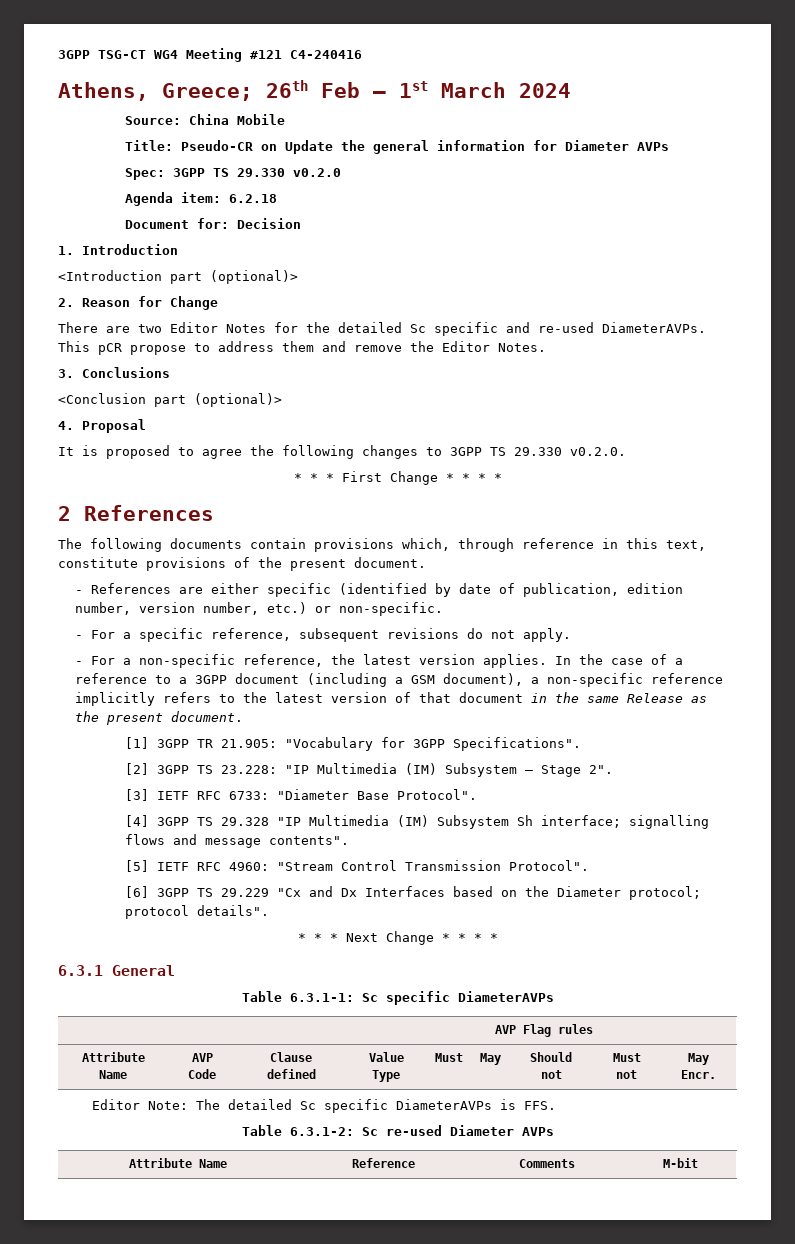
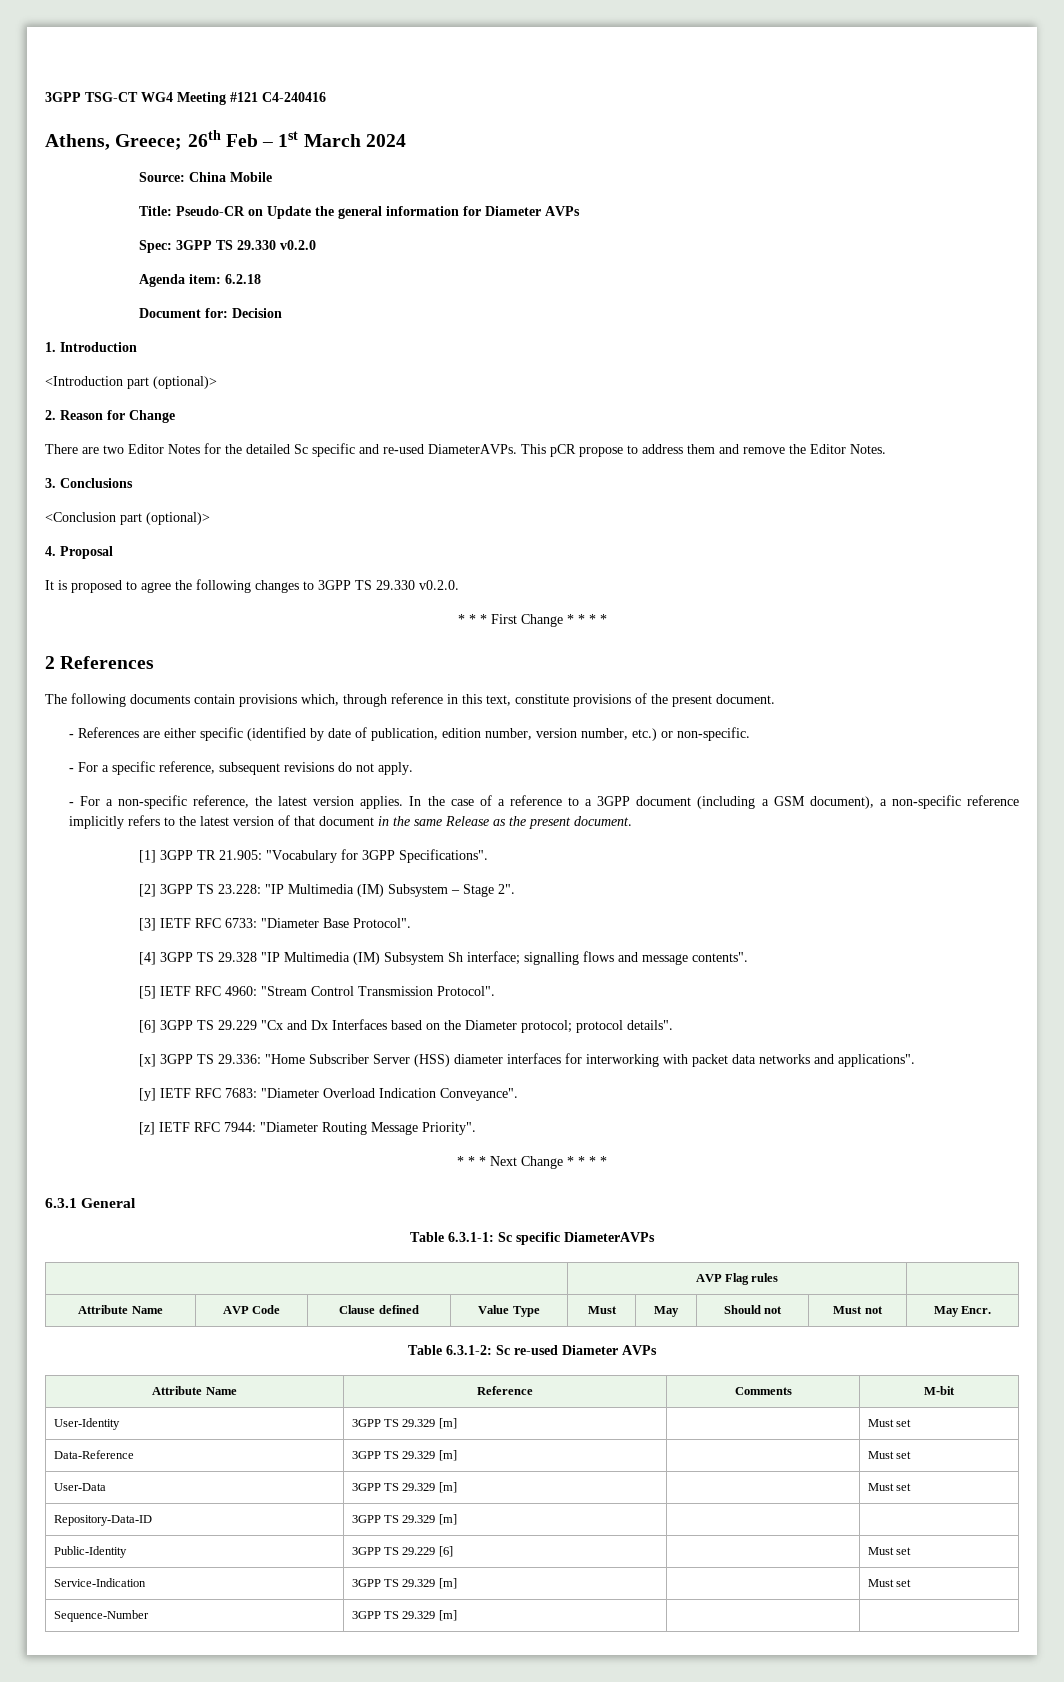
+ [x] 3GPP TS 29.336: "Home Subscriber Server (HSS) diameter interfaces for interworking with packet data networks and applications".
+ [y] IETF RFC 7683: "Diameter Overload Indication Conveyance".
+ [z] IETF RFC 7944: "Diameter Routing Message Priority".
- Editor Note: The detailed Sc specific DiameterAVPs is FFS.
+ User-Identity | 3GPP TS 29.329 [m] | | Must set
+ Data-Reference | 3GPP TS 29.329 [m] | | Must set
+ User-Data | 3GPP TS 29.329 [m] | | Must set
+ Repository-Data-ID | 3GPP TS 29.329 [m] | |
+ Public-Identity | 3GPP TS 29.229 [6] | | Must set
+ Service-Indication | 3GPP TS 29.329 [m] | | Must set
+ Sequence-Number | 3GPP TS 29.329 [m] | |

